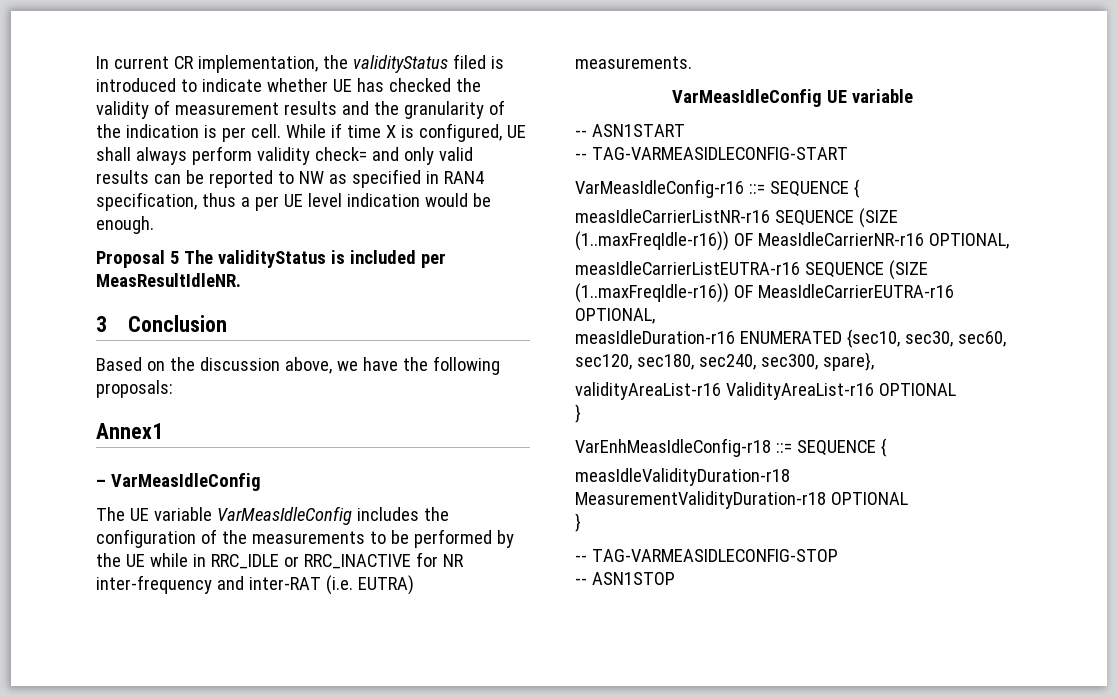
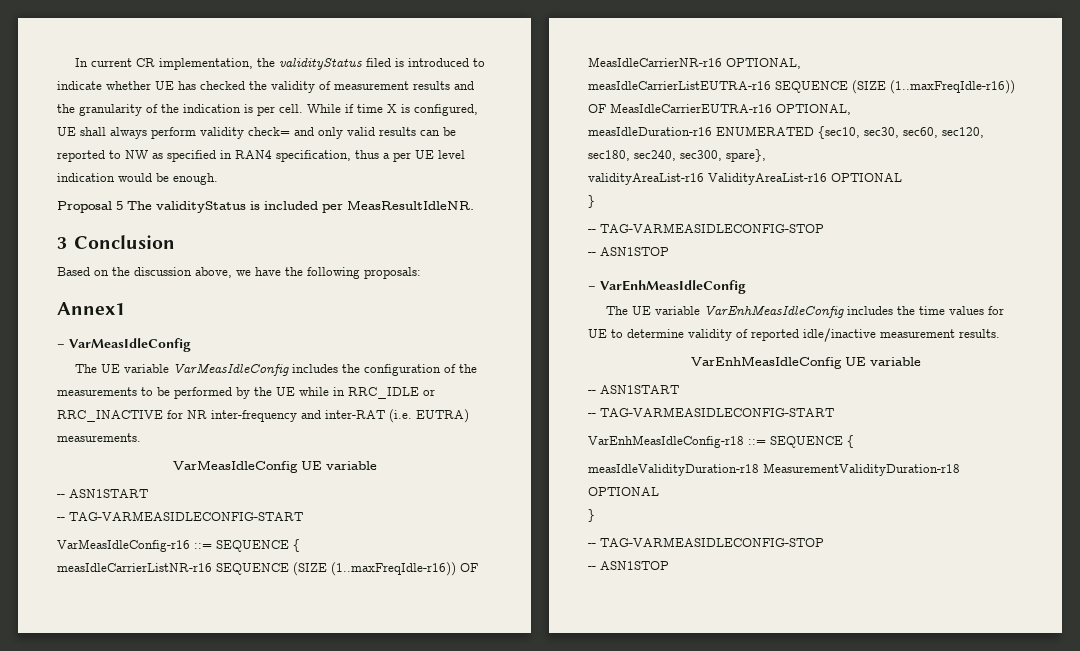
  validityAreaList-r16 ValidityAreaList-r16 OPTIONAL
  }
+ -- TAG-VARMEASIDLECONFIG-STOP
+ -- ASN1STOP
+ – VarEnhMeasIdleConfig
+ The UE variable VarEnhMeasIdleConfig includes the time values for UE to determine validity of reported idle/inactive measurement results.
+ VarEnhMeasIdleConfig UE variable
+ -- ASN1START
+ -- TAG-VARMEASIDLECONFIG-START

